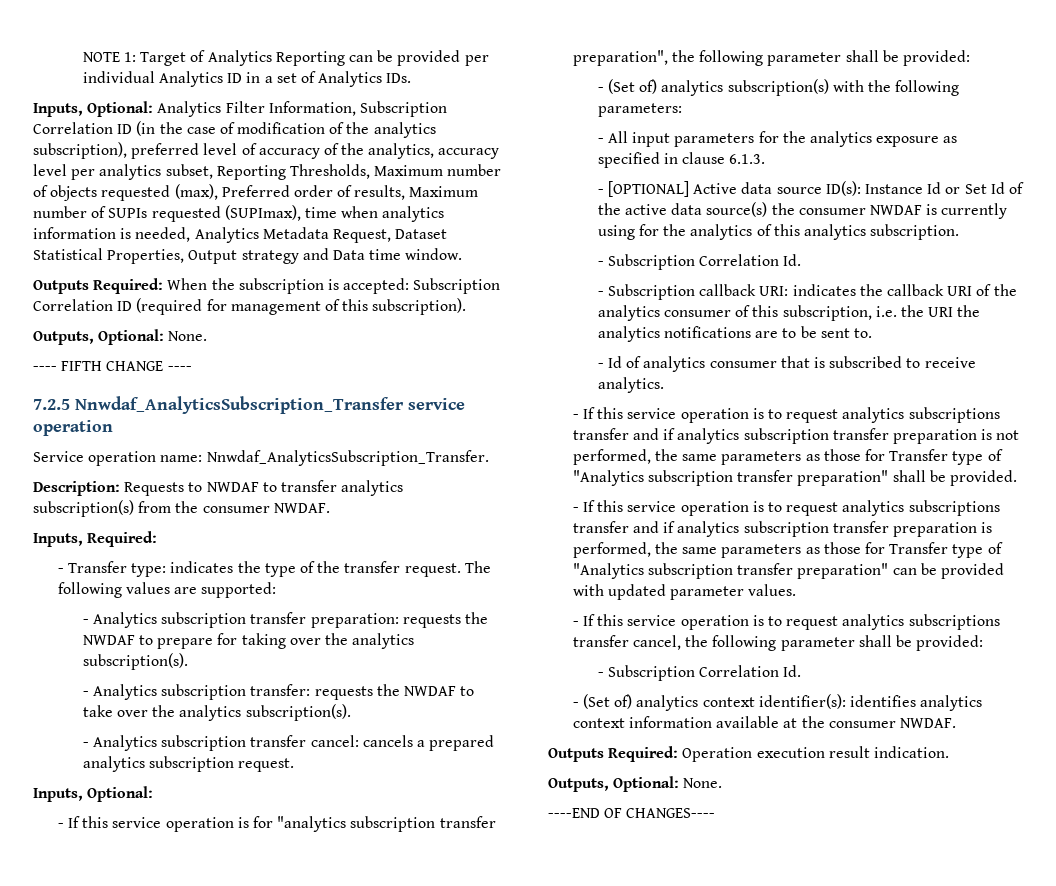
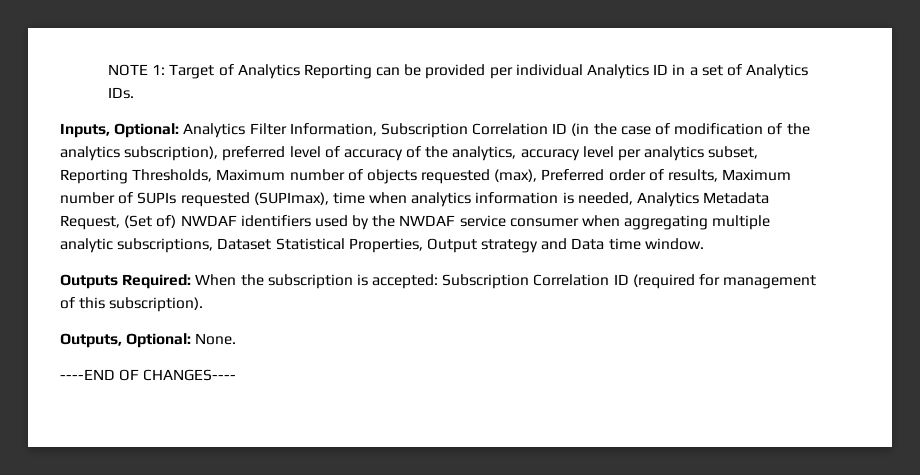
- Analytics Filter Information, Subscription Correlation ID (in the case of modification of the analytics subscription), preferred level of accuracy of the analytics, accuracy level per analytics subset, Reporting Thresholds, Maximum number of objects requested (max), Preferred order of results, Maximum number of SUPIs requested (SUPImax), time when analytics information is needed, Analytics Metadata Request, Dataset Statistical Properties, Output strategy and Data time window.
+ Analytics Filter Information, Subscription Correlation ID (in the case of modification of the analytics subscription), preferred level of accuracy of the analytics, accuracy level per analytics subset, Reporting Thresholds, Maximum number of objects requested (max), Preferred order of results, Maximum number of SUPIs requested (SUPImax), time when analytics information is needed, Analytics Metadata Request, (Set of) NWDAF identifiers used by the NWDAF service consumer when aggregating multiple analytic subscriptions, Dataset Statistical Properties, Output strategy and Data time window.
- ---- FIFTH CHANGE ----
- 7.2.5 Nnwdaf_AnalyticsSubscription_Transfer service operation
- Service operation name: Nnwdaf_AnalyticsSubscription_Transfer.
- Description: Requests to NWDAF to transfer analytics subscription(s) from the consumer NWDAF.
- Inputs, Required:
- - Transfer type: indicates the type of the transfer request. The following values are supported:
- - Analytics subscription transfer preparation: requests the NWDAF to prepare for taking over the analytics subscription(s).
- - Analytics subscription transfer: requests the NWDAF to take over the analytics subscription(s).
- - Analytics subscription transfer cancel: cancels a prepared analytics subscription request.
- Inputs, Optional:
- - If this service operation is for "analytics subscription transfer preparation", the following parameter shall be provided:
- - (Set of) analytics subscription(s) with the following parameters:
- - All input parameters for the analytics exposure as specified in clause 6.1.3.
- - [OPTIONAL] Active data source ID(s): Instance Id or Set Id of the active data source(s) the consumer NWDAF is currently using for the analytics of this analytics subscription.
- - Subscription Correlation Id.
- - Subscription callback URI: indicates the callback URI of the analytics consumer of this subscription, i.e. the URI the analytics notifications are to be sent to.
- - Id of analytics consumer that is subscribed to receive analytics.
- - If this service operation is to request analytics subscriptions transfer and if analytics subscription transfer preparation is not performed, the same parameters as those for Transfer type of "Analytics subscription transfer preparation" shall be provided.
- - If this service operation is to request analytics subscriptions transfer and if analytics subscription transfer preparation is performed, the same parameters as those for Transfer type of "Analytics subscription transfer preparation" can be provided with updated parameter values.
- - If this service operation is to request analytics subscriptions transfer cancel, the following parameter shall be provided:
- - Subscription Correlation Id.
- - (Set of) analytics context identifier(s): identifies analytics context information available at the consumer NWDAF.
- Outputs Required: Operation execution result indication.
- Outputs, Optional: None.

